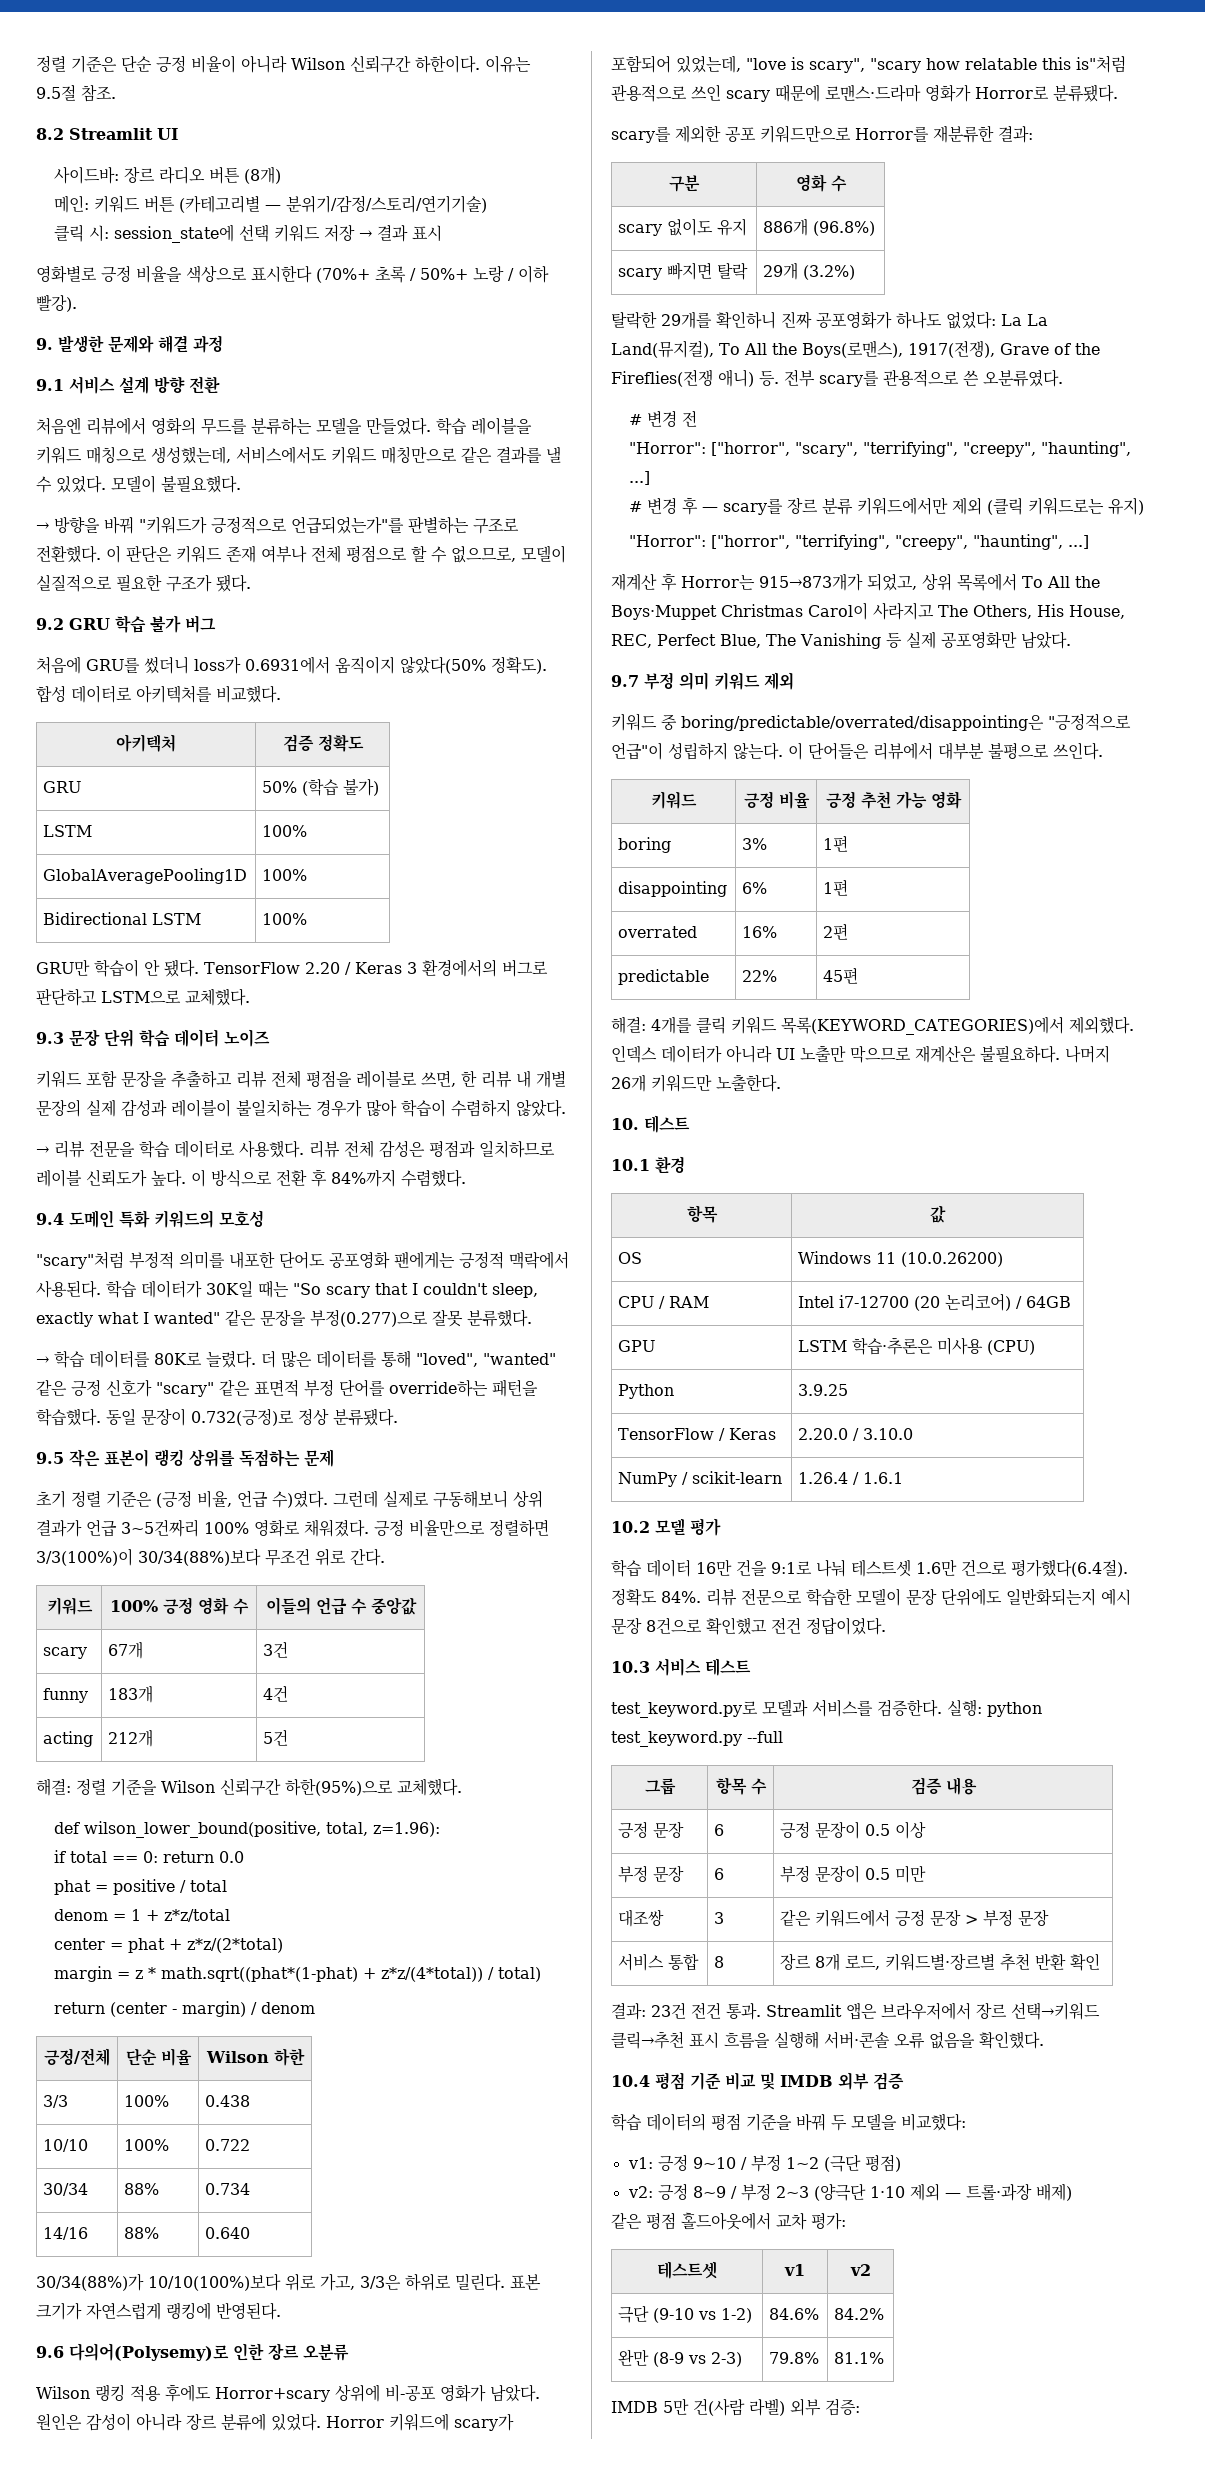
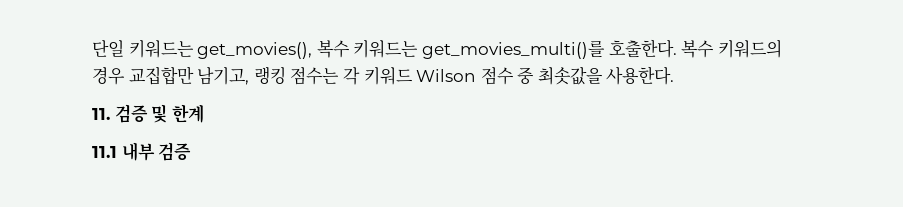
- 정렬 기준은 단순 긍정 비율이 아니라 Wilson 신뢰구간 하한이다. 이유는 9.5절 참조.
- 8.2 Streamlit UI
- 사이드바: 장르 라디오 버튼 (8개)
- 메인: 키워드 버튼 (카테고리별 — 분위기/감정/스토리/연기기술)
- 클릭 시: session_state에 선택 키워드 저장 → 결과 표시
- 영화별로 긍정 비율을 색상으로 표시한다 (70%+ 초록 / 50%+ 노랑 / 이하 빨강).
- 9. 발생한 문제와 해결 과정
- 9.1 서비스 설계 방향 전환
- 처음엔 리뷰에서 영화의 무드를 분류하는 모델을 만들었다. 학습 레이블을 키워드 매칭으로 생성했는데, 서비스에서도 키워드 매칭만으로 같은 결과를 낼 수 있었다. 모델이 불필요했다.
- → 방향을 바꿔 "키워드가 긍정적으로 언급되었는가"를 판별하는 구조로 전환했다. 이 판단은 키워드 존재 여부나 전체 평점으로 할 수 없으므로, 모델이 실질적으로 필요한 구조가 됐다.
- 9.2 GRU 학습 불가 버그
- 처음에 GRU를 썼더니 loss가 0.6931에서 움직이지 않았다(50% 정확도). 합성 데이터로 아키텍처를 비교했다.
- 아키텍처 | 검증 정확도
- GRU | 50% (학습 불가)
- LSTM | 100%
- GlobalAveragePooling1D | 100%
- Bidirectional LSTM | 100%
- GRU만 학습이 안 됐다. TensorFlow 2.20 / Keras 3 환경에서의 버그로 판단하고 LSTM으로 교체했다.
- 9.3 문장 단위 학습 데이터 노이즈
- 키워드 포함 문장을 추출하고 리뷰 전체 평점을 레이블로 쓰면, 한 리뷰 내 개별 문장의 실제 감성과 레이블이 불일치하는 경우가 많아 학습이 수렴하지 않았다.
- → 리뷰 전문을 학습 데이터로 사용했다. 리뷰 전체 감성은 평점과 일치하므로 레이블 신뢰도가 높다. 이 방식으로 전환 후 84%까지 수렴했다.
- 9.4 도메인 특화 키워드의 모호성
- "scary"처럼 부정적 의미를 내포한 단어도 공포영화 팬에게는 긍정적 맥락에서 사용된다. 학습 데이터가 30K일 때는 "So scary that I couldn't sleep, exactly what I wanted" 같은 문장을 부정(0.277)으로 잘못 분류했다.
- → 학습 데이터를 80K로 늘렸다. 더 많은 데이터를 통해 "loved", "wanted" 같은 긍정 신호가 "scary" 같은 표면적 부정 단어를 override하는 패턴을 학습했다. 동일 문장이 0.732(긍정)로 정상 분류됐다.
- 9.5 작은 표본이 랭킹 상위를 독점하는 문제
- 초기 정렬 기준은 (긍정 비율, 언급 수)였다. 그런데 실제로 구동해보니 상위 결과가 언급 3~5건짜리 100% 영화로 채워졌다. 긍정 비율만으로 정렬하면 3/3(100%)이 30/34(88%)보다 무조건 위로 간다.
- 키워드 | 100% 긍정 영화 수 | 이들의 언급 수 중앙값
- scary | 67개 | 3건
- funny | 183개 | 4건
- acting | 212개 | 5건
- 해결: 정렬 기준을 Wilson 신뢰구간 하한(95%)으로 교체했다.
- def wilson_lower_bound(positive, total, z=1.96):
- if total == 0: return 0.0
- phat = positive / total
- denom = 1 + z*z/total
- center = phat + z*z/(2*total)
- margin = z * math.sqrt((phat*(1-phat) + z*z/(4*total)) / total)
- return (center - margin) / denom
- 긍정/전체 | 단순 비율 | Wilson 하한
- 3/3 | 100% | 0.438
- 10/10 | 100% | 0.722
- 30/34 | 88% | 0.734
- 14/16 | 88% | 0.640
- 30/34(88%)가 10/10(100%)보다 위로 가고, 3/3은 하위로 밀린다. 표본 크기가 자연스럽게 랭킹에 반영된다.
- 9.6 다의어(Polysemy)로 인한 장르 오분류
- Wilson 랭킹 적용 후에도 Horror+scary 상위에 비-공포 영화가 남았다. 원인은 감성이 아니라 장르 분류에 있었다. Horror 키워드에 scary가 포함되어 있었는데, "love is scary", "scary how relatable this is"처럼 관용적으로 쓰인 scary 때문에 로맨스·드라마 영화가 Horror로 분류됐다.
- scary를 제외한 공포 키워드만으로 Horror를 재분류한 결과:
- 구분 | 영화 수
- scary 없이도 유지 | 886개 (96.8%)
- scary 빠지면 탈락 | 29개 (3.2%)
- 탈락한 29개를 확인하니 진짜 공포영화가 하나도 없었다: La La Land(뮤지컬), To All the Boys(로맨스), 1917(전쟁), Grave of the Fireflies(전쟁 애니) 등. 전부 scary를 관용적으로 쓴 오분류였다.
- # 변경 전
- "Horror": ["horror", "scary", "terrifying", "creepy", "haunting", ...]
- # 변경 후 — scary를 장르 분류 키워드에서만 제외 (클릭 키워드로는 유지)
- "Horror": ["horror", "terrifying", "creepy", "haunting", ...]
- 재계산 후 Horror는 915→873개가 되었고, 상위 목록에서 To All the Boys·Muppet Christmas Carol이 사라지고 The Others, His House, REC, Perfect Blue, The Vanishing 등 실제 공포영화만 남았다.
- 9.7 부정 의미 키워드 제외
- 키워드 중 boring/predictable/overrated/disappointing은 "긍정적으로 언급"이 성립하지 않는다. 이 단어들은 리뷰에서 대부분 불평으로 쓰인다.
- 키워드 | 긍정 비율 | 긍정 추천 가능 영화
- boring | 3% | 1편
- disappointing | 6% | 1편
- overrated | 16% | 2편
- predictable | 22% | 45편
- 해결: 4개를 클릭 키워드 목록(KEYWORD_CATEGORIES)에서 제외했다. 인덱스 데이터가 아니라 UI 노출만 막으므로 재계산은 불필요하다. 나머지 26개 키워드만 노출한다.
- 10. 테스트
- 10.1 환경
- 항목 | 값
- OS | Windows 11 (10.0.26200)
- CPU / RAM | Intel i7-12700 (20 논리코어) / 64GB
- GPU | LSTM 학습·추론은 미사용 (CPU)
- Python | 3.9.25
- TensorFlow / Keras | 2.20.0 / 3.10.0
- NumPy / scikit-learn | 1.26.4 / 1.6.1
- 10.2 모델 평가
- 학습 데이터 16만 건을 9:1로 나눠 테스트셋 1.6만 건으로 평가했다(6.4절). 정확도 84%. 리뷰 전문으로 학습한 모델이 문장 단위에도 일반화되는지 예시 문장 8건으로 확인했고 전건 정답이었다.
- 10.3 서비스 테스트
- test_keyword.py로 모델과 서비스를 검증한다. 실행: python test_keyword.py --full
- 그룹 | 항목 수 | 검증 내용
- 긍정 문장 | 6 | 긍정 문장이 0.5 이상
- 부정 문장 | 6 | 부정 문장이 0.5 미만
- 대조쌍 | 3 | 같은 키워드에서 긍정 문장 > 부정 문장
- 서비스 통합 | 8 | 장르 8개 로드, 키워드별·장르별 추천 반환 확인
- 결과: 23건 전건 통과. Streamlit 앱은 브라우저에서 장르 선택→키워드 클릭→추천 표시 흐름을 실행해 서버·콘솔 오류 없음을 확인했다.
- 10.4 평점 기준 비교 및 IMDB 외부 검증
- 학습 데이터의 평점 기준을 바꿔 두 모델을 비교했다:
- v1: 긍정 9~10 / 부정 1~2 (극단 평점)
- v2: 긍정 8~9 / 부정 2~3 (양극단 1·10 제외 — 트롤·과장 배제)
- 같은 평점 홀드아웃에서 교차 평가:
- 테스트셋 | v1 | v2
- 극단 (9-10 vs 1-2) | 84.6% | 84.2%
- 완만 (8-9 vs 2-3) | 79.8% | 81.1%
- IMDB 5만 건(사람 라벨) 외부 검증:
+ 단일 키워드는 get_movies(), 복수 키워드는 get_movies_multi()를 호출한다. 복수 키워드의 경우 교집합만 남기고, 랭킹 점수는 각 키워드 Wilson 점수 중 최솟값을 사용한다.
+ 11. 검증 및 한계
+ 11.1 내부 검증

